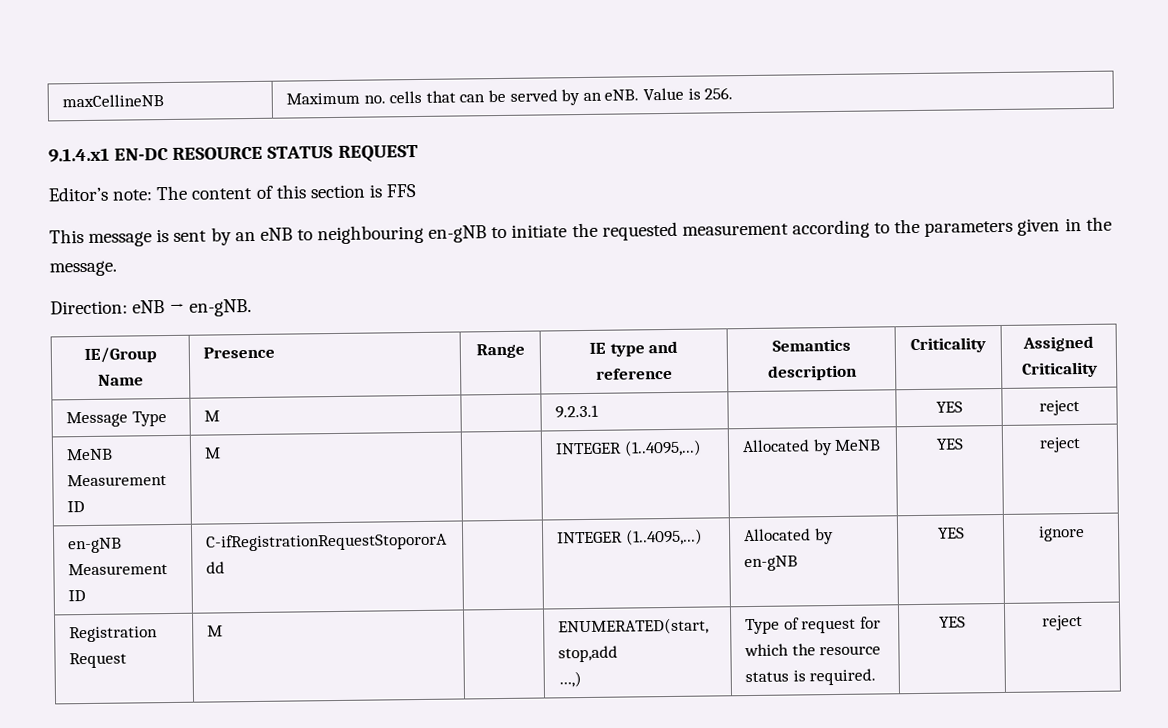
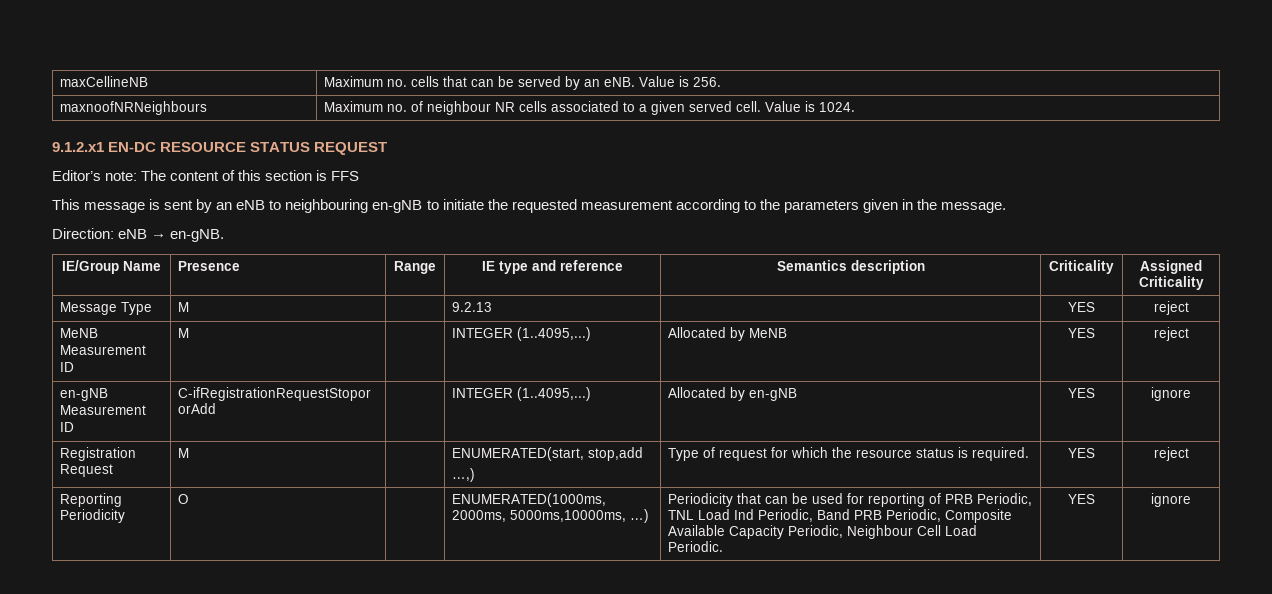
- 9.1.4.x1 EN-DC RESOURCE STATUS REQUEST
+ maxnoofNRNeighbours | Maximum no. of neighbour NR cells associated to a given served cell. Value is 1024.
+ 9.1.2.x1 EN-DC RESOURCE STATUS REQUEST
- Message Type | M | | 9.2.3.1 | | YES | reject
+ Message Type | M | | 9.2.13 | | YES | reject
+ Reporting Periodicity | O | | ENUMERATED(1000ms, 2000ms, 5000ms,10000ms, …) | Periodicity that can be used for reporting of PRB Periodic, TNL Load Ind Periodic, Band PRB Periodic, Composite Available Capacity Periodic, Neighbour Cell Load Periodic. | YES | ignore

